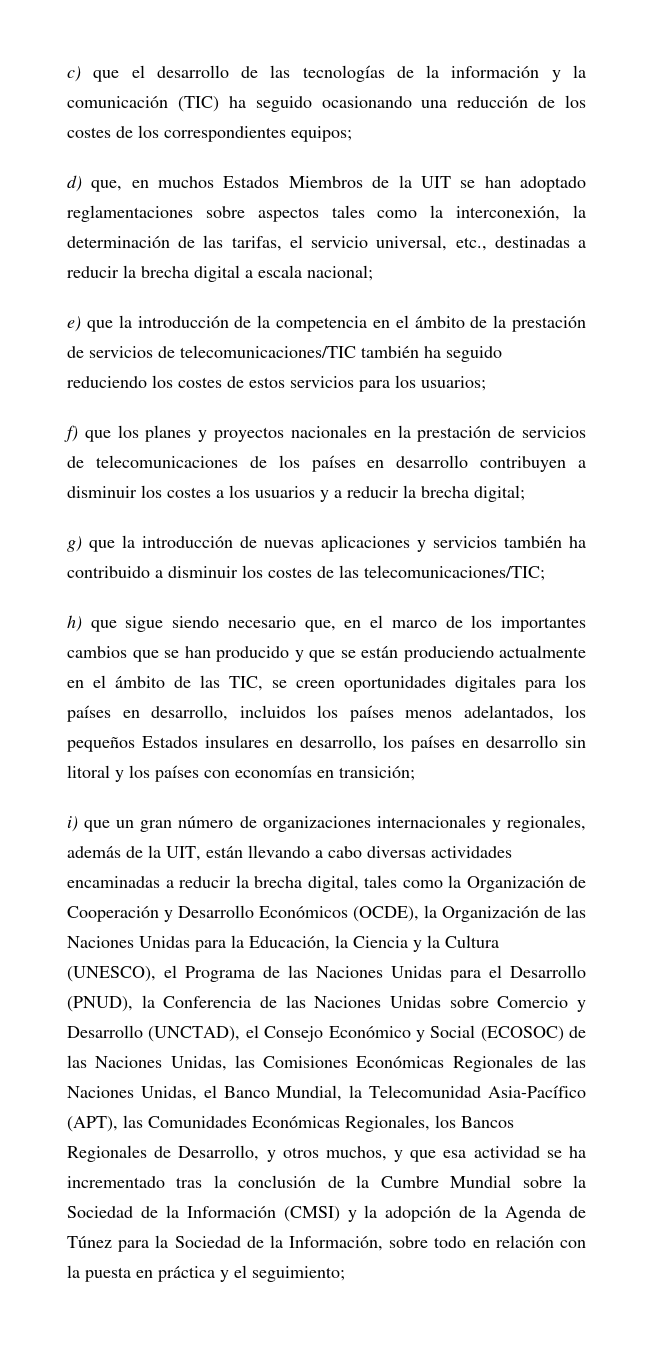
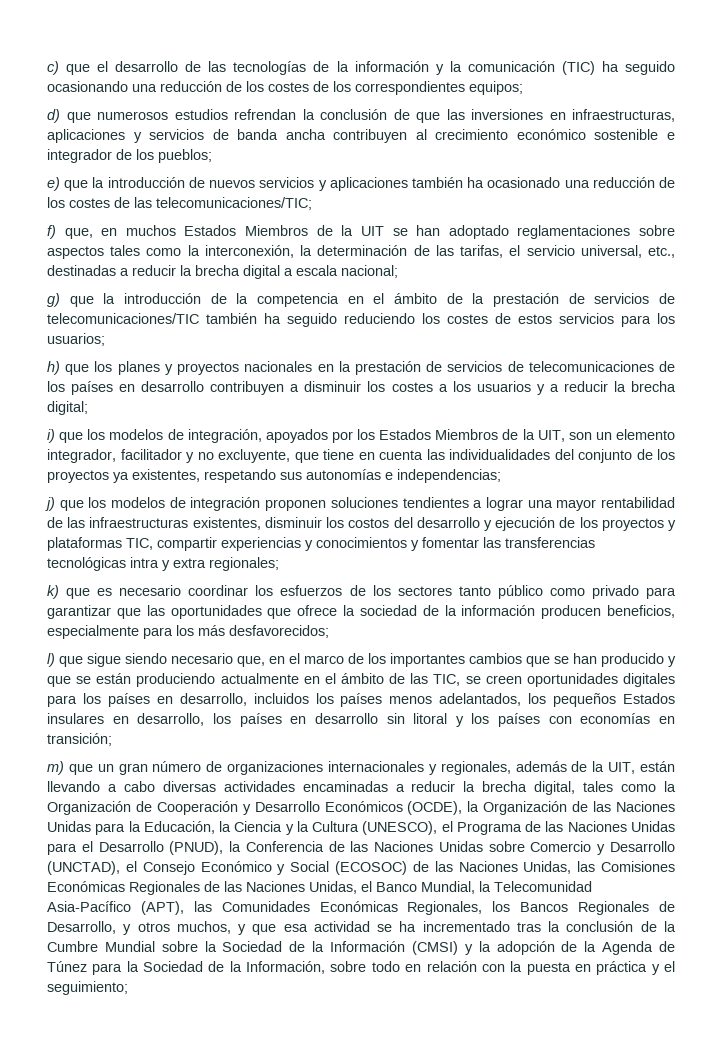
- d) que, en muchos Estados Miembros de la UIT se han adoptado reglamentaciones sobre aspectos tales como la interconexión, la determinación de las tarifas, el servicio universal, etc., destinadas a reducir la brecha digital a escala nacional;
+ d) que numerosos estudios refrendan la conclusión de que las inversiones en infraestructuras, aplicaciones y servicios de banda ancha contribuyen al crecimiento económico sostenible e integrador de los pueblos;
+ e) que la introducción de nuevos servicios y aplicaciones también ha ocasionado una reducción de los costes de las telecomunicaciones/TIC;
+ f) que, en muchos Estados Miembros de la UIT se han adoptado reglamentaciones sobre aspectos tales como la interconexión, la determinación de las tarifas, el servicio universal, etc., destinadas a reducir la brecha digital a escala nacional;
- e) que la introducción de la competencia en el ámbito de la prestación de servicios de telecomunicaciones/TIC también ha seguido reduciendo los costes de estos servicios para los usuarios;
+ g) que la introducción de la competencia en el ámbito de la prestación de servicios de telecomunicaciones/TIC también ha seguido reduciendo los costes de estos servicios para los usuarios;
- f) que los planes y proyectos nacionales en la prestación de servicios de telecomunicaciones de los países en desarrollo contribuyen a disminuir los costes a los usuarios y a reducir la brecha digital;
+ h) que los planes y proyectos nacionales en la prestación de servicios de telecomunicaciones de los países en desarrollo contribuyen a disminuir los costes a los usuarios y a reducir la brecha digital;
- g) que la introducción de nuevas aplicaciones y servicios también ha contribuido a disminuir los costes de las telecomunicaciones/TIC;
- h) que sigue siendo necesario que, en el marco de los importantes cambios que se han producido y que se están produciendo actualmente en el ámbito de las TIC, se creen oportunidades digitales para los países en desarrollo, incluidos los países menos adelantados, los pequeños Estados insulares en desarrollo, los países en desarrollo sin litoral y los países con economías en transición;
+ i) que los modelos de integración, apoyados por los Estados Miembros de la UIT, son un elemento integrador, facilitador y no excluyente, que tiene en cuenta las individualidades del conjunto de los proyectos ya existentes, respetando sus autonomías e independencias;
+ j) que los modelos de integración proponen soluciones tendientes a lograr una mayor rentabilidad de las infraestructuras existentes, disminuir los costos del desarrollo y ejecución de los proyectos y plataformas TIC, compartir experiencias y conocimientos y fomentar las transferencias tecnológicas intra y extra regionales;
+ k) que es necesario coordinar los esfuerzos de los sectores tanto público como privado para garantizar que las oportunidades que ofrece la sociedad de la información producen beneficios, especialmente para los más desfavorecidos;
+ l) que sigue siendo necesario que, en el marco de los importantes cambios que se han producido y que se están produciendo actualmente en el ámbito de las TIC, se creen oportunidades digitales para los países en desarrollo, incluidos los países menos adelantados, los pequeños Estados insulares en desarrollo, los países en desarrollo sin litoral y los países con economías en transición;
- i) que un gran número de organizaciones internacionales y regionales, además de la UIT, están llevando a cabo diversas actividades encaminadas a reducir la brecha digital, tales como la Organización de Cooperación y Desarrollo Económicos (OCDE), la Organización de las Naciones Unidas para la Educación, la Ciencia y la Cultura (UNESCO), el Programa de las Naciones Unidas para el Desarrollo (PNUD), la Conferencia de las Naciones Unidas sobre Comercio y Desarrollo (UNCTAD), el Consejo Económico y Social (ECOSOC) de las Naciones Unidas, las Comisiones Económicas Regionales de las Naciones Unidas, el Banco Mundial, la Telecomunidad Asia-Pacífico (APT), las Comunidades Económicas Regionales, los Bancos Regionales de Desarrollo, y otros muchos, y que esa actividad se ha incrementado tras la conclusión de la Cumbre Mundial sobre la Sociedad de la Información (CMSI) y la adopción de la Agenda de Túnez para la Sociedad de la Información, sobre todo en relación con la puesta en práctica y el seguimiento;
+ m) que un gran número de organizaciones internacionales y regionales, además de la UIT, están llevando a cabo diversas actividades encaminadas a reducir la brecha digital, tales como la Organización de Cooperación y Desarrollo Económicos (OCDE), la Organización de las Naciones Unidas para la Educación, la Ciencia y la Cultura (UNESCO), el Programa de las Naciones Unidas para el Desarrollo (PNUD), la Conferencia de las Naciones Unidas sobre Comercio y Desarrollo (UNCTAD), el Consejo Económico y Social (ECOSOC) de las Naciones Unidas, las Comisiones Económicas Regionales de las Naciones Unidas, el Banco Mundial, la Telecomunidad Asia-Pacífico (APT), las Comunidades Económicas Regionales, los Bancos Regionales de Desarrollo, y otros muchos, y que esa actividad se ha incrementado tras la conclusión de la Cumbre Mundial sobre la Sociedad de la Información (CMSI) y la adopción de la Agenda de Túnez para la Sociedad de la Información, sobre todo en relación con la puesta en práctica y el seguimiento;

